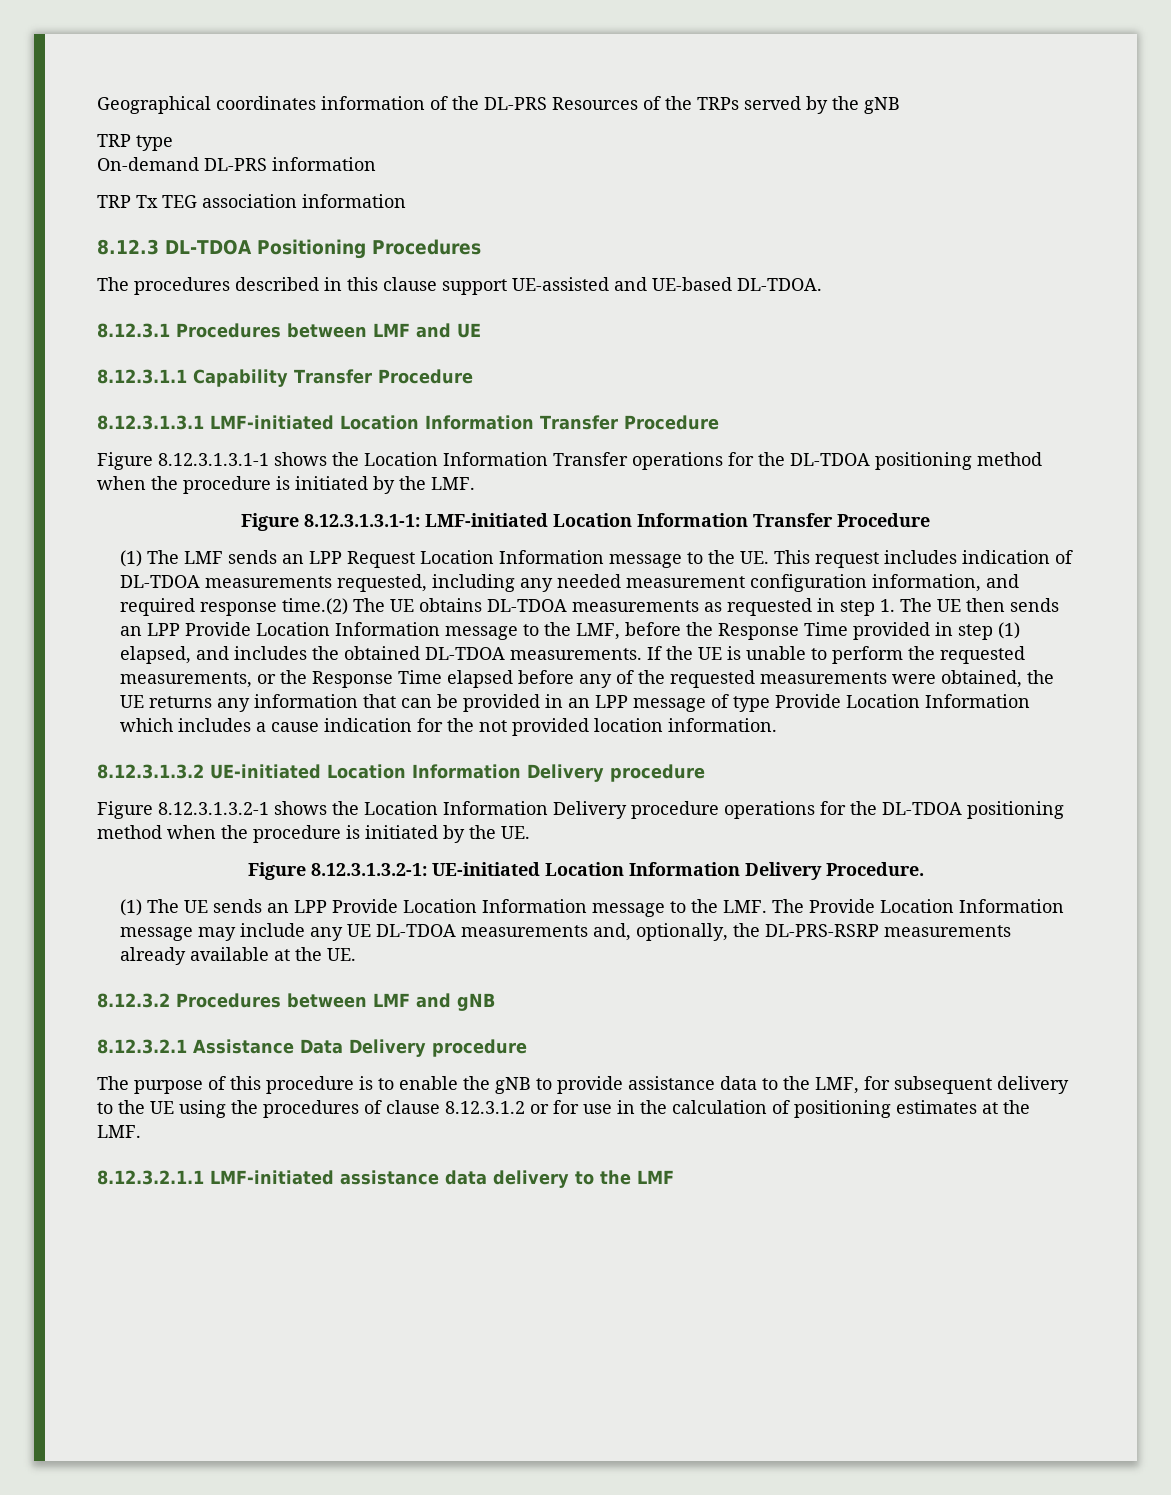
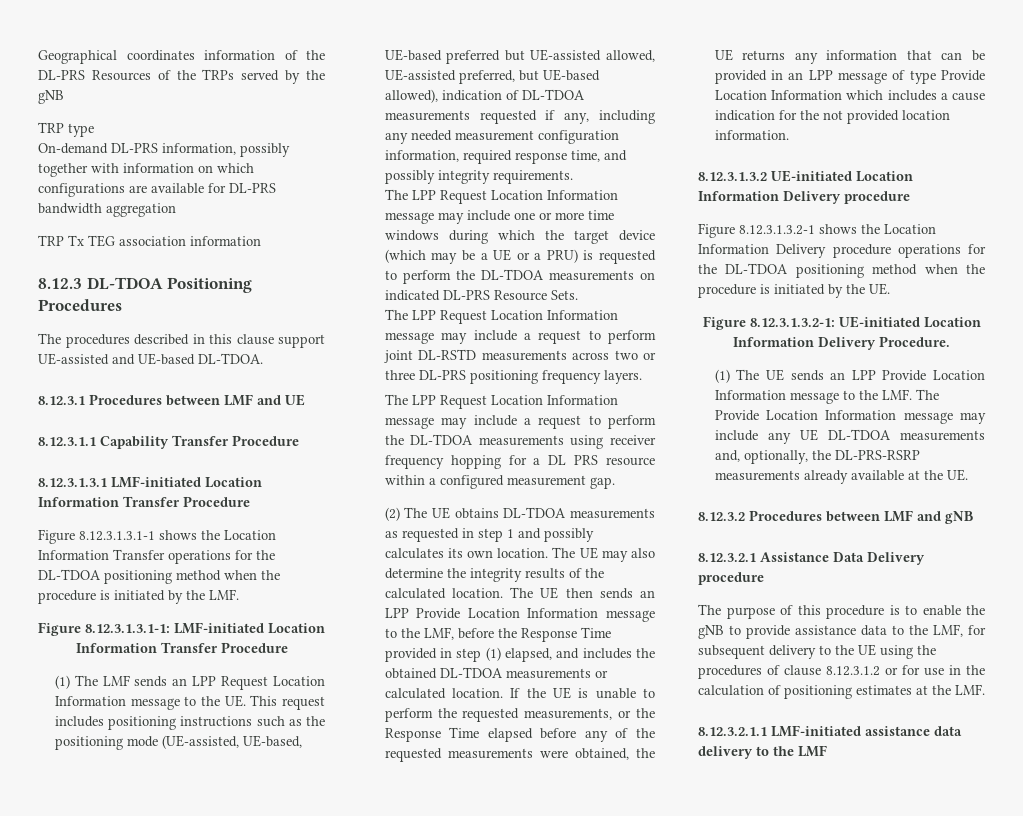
- On-demand DL-PRS information
+ On-demand DL-PRS information, possibly together with information on which configurations are available for DL-PRS bandwidth aggregation
- (1) The LMF sends an LPP Request Location Information message to the UE. This request includes indication of DL-TDOA measurements requested, including any needed measurement configuration information, and required response time.(2) The UE obtains DL-TDOA measurements as requested in step 1. The UE then sends an LPP Provide Location Information message to the LMF, before the Response Time provided in step (1) elapsed, and includes the obtained DL-TDOA measurements.
+ (1) The LMF sends an LPP Request Location Information message to the UE. This request includes positioning instructions such as the positioning mode (UE-assisted, UE-based, UE-based preferred but UE-assisted allowed, UE-assisted preferred, but UE-based allowed), indication of DL-TDOA measurements requested if any, including any needed measurement configuration information, required response time, and possibly integrity requirements.
+ The LPP Request Location Information message may include one or more time windows during which the target device (which may be a UE or a PRU) is requested to perform the DL-TDOA measurements on indicated DL-PRS Resource Sets.
+ The LPP Request Location Information message may include a request to perform joint DL-RSTD measurements across two or three DL-PRS positioning frequency layers.
+ The LPP Request Location Information message may include a request to perform the DL-TDOA measurements using receiver frequency hopping for a DL PRS resource within a configured measurement gap.
+ (2) The UE obtains DL-TDOA measurements as requested in step 1 and possibly calculates its own location. The UE may also determine the integrity results of the calculated location. The UE then sends an LPP Provide Location Information message to the LMF, before the Response Time provided in step (1) elapsed, and includes the obtained DL-TDOA measurements or calculated location.

